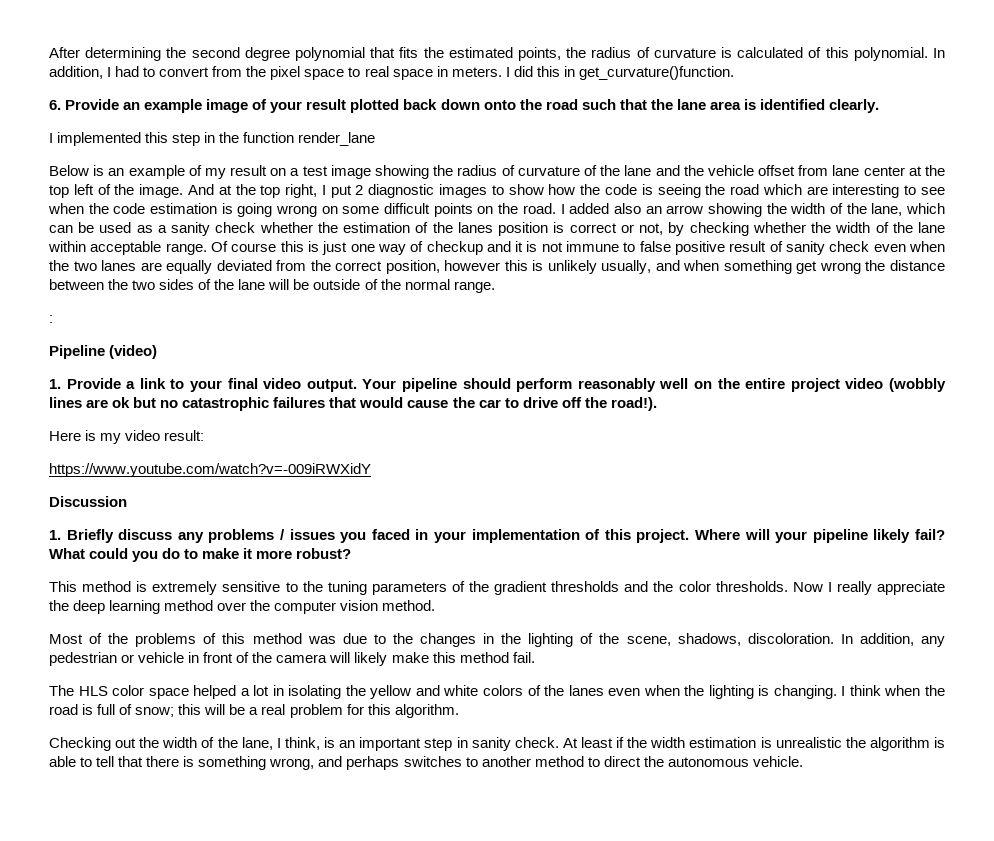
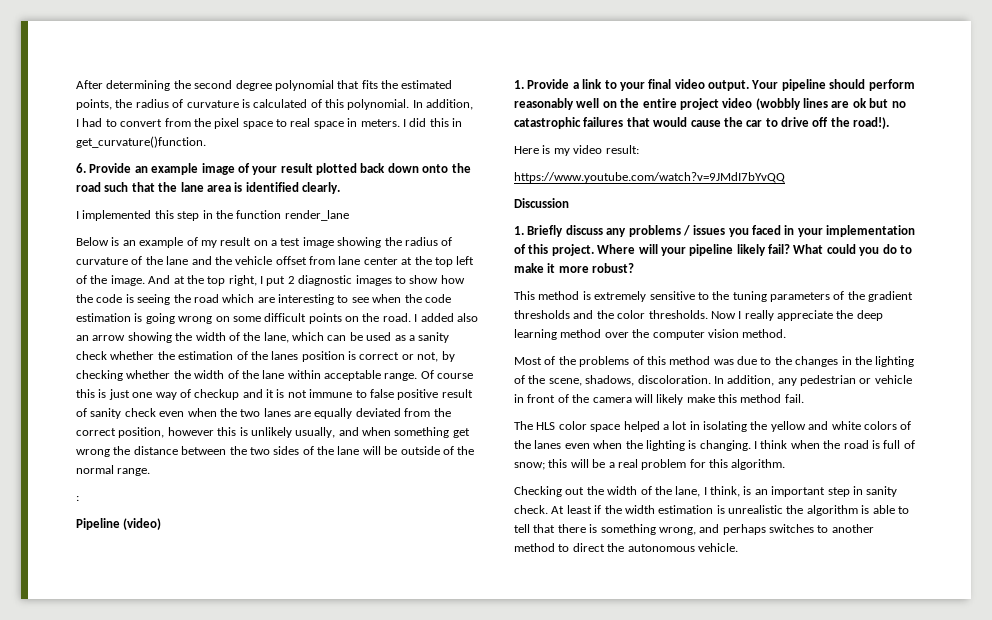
- https://www.youtube.com/watch?v=-009iRWXidY
+ https://www.youtube.com/watch?v=9JMdI7bYvQQ

